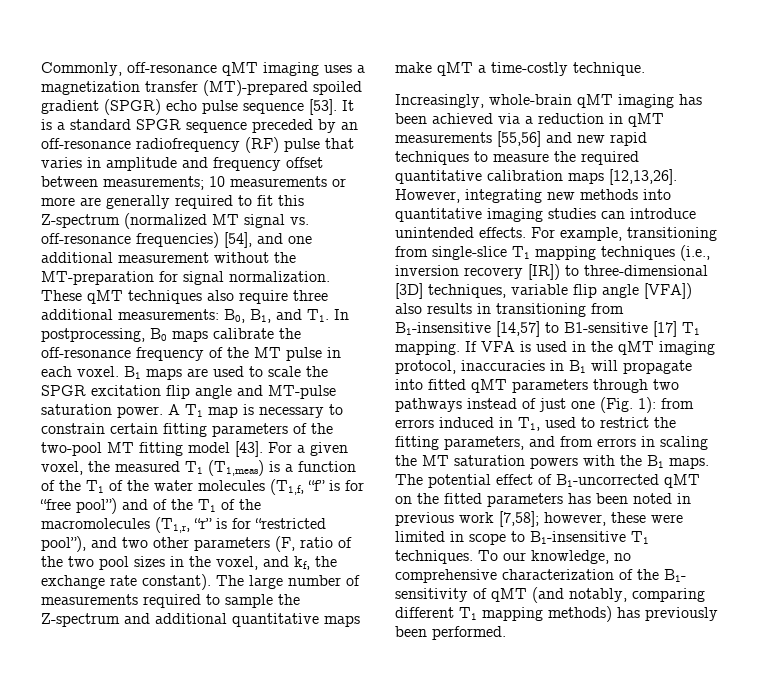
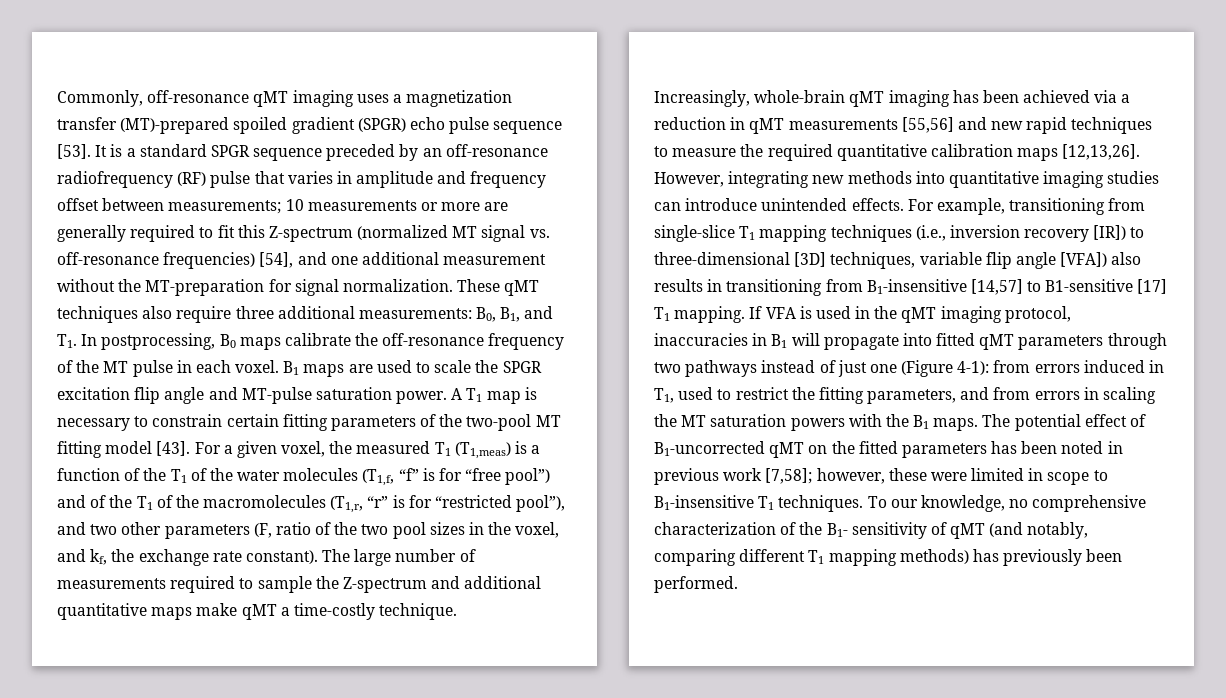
- If VFA is used in the qMT imaging protocol, inaccuracies in B1 will propagate into fitted qMT parameters through two pathways instead of just one (Fig. 1): from errors induced in T1, used to restrict the fitting parameters, and from errors in scaling the MT saturation powers with the B1 maps.
+ If VFA is used in the qMT imaging protocol, inaccuracies in B1 will propagate into fitted qMT parameters through two pathways instead of just one (Figure 4-1): from errors induced in T1, used to restrict the fitting parameters, and from errors in scaling the MT saturation powers with the B1 maps.

